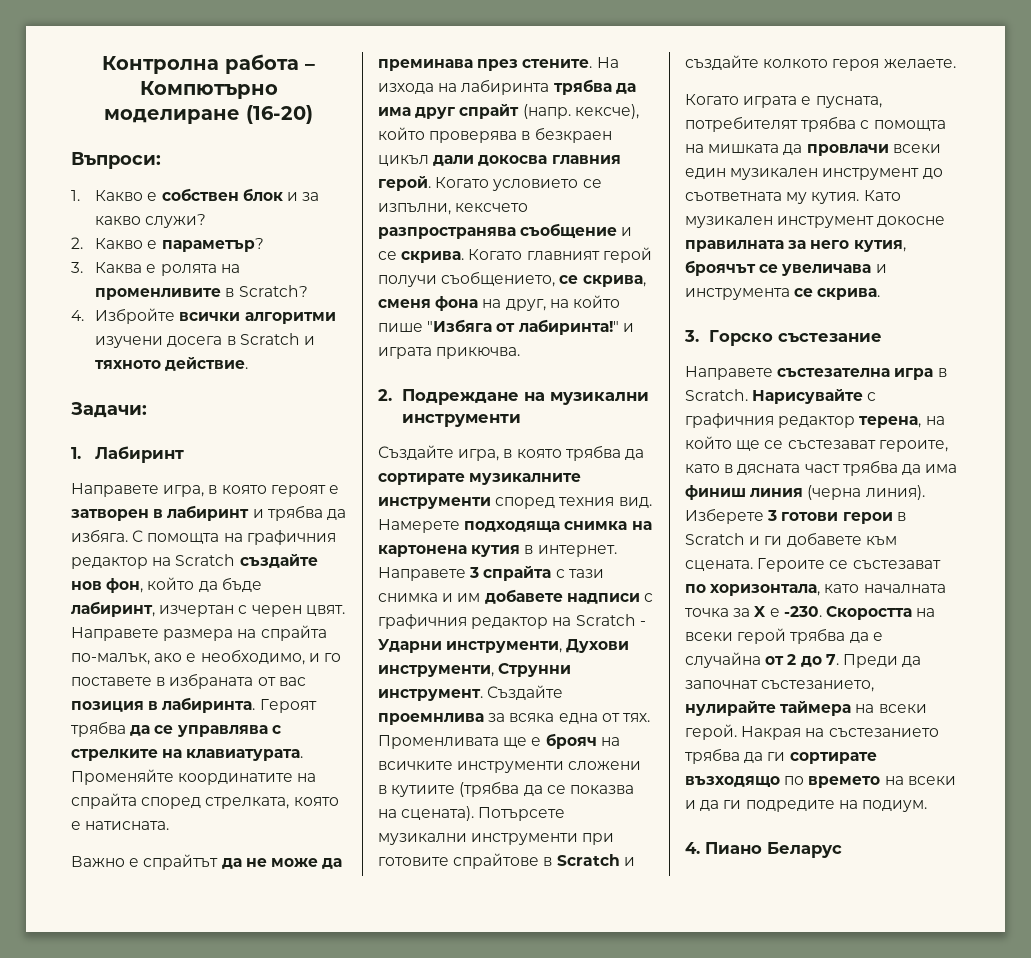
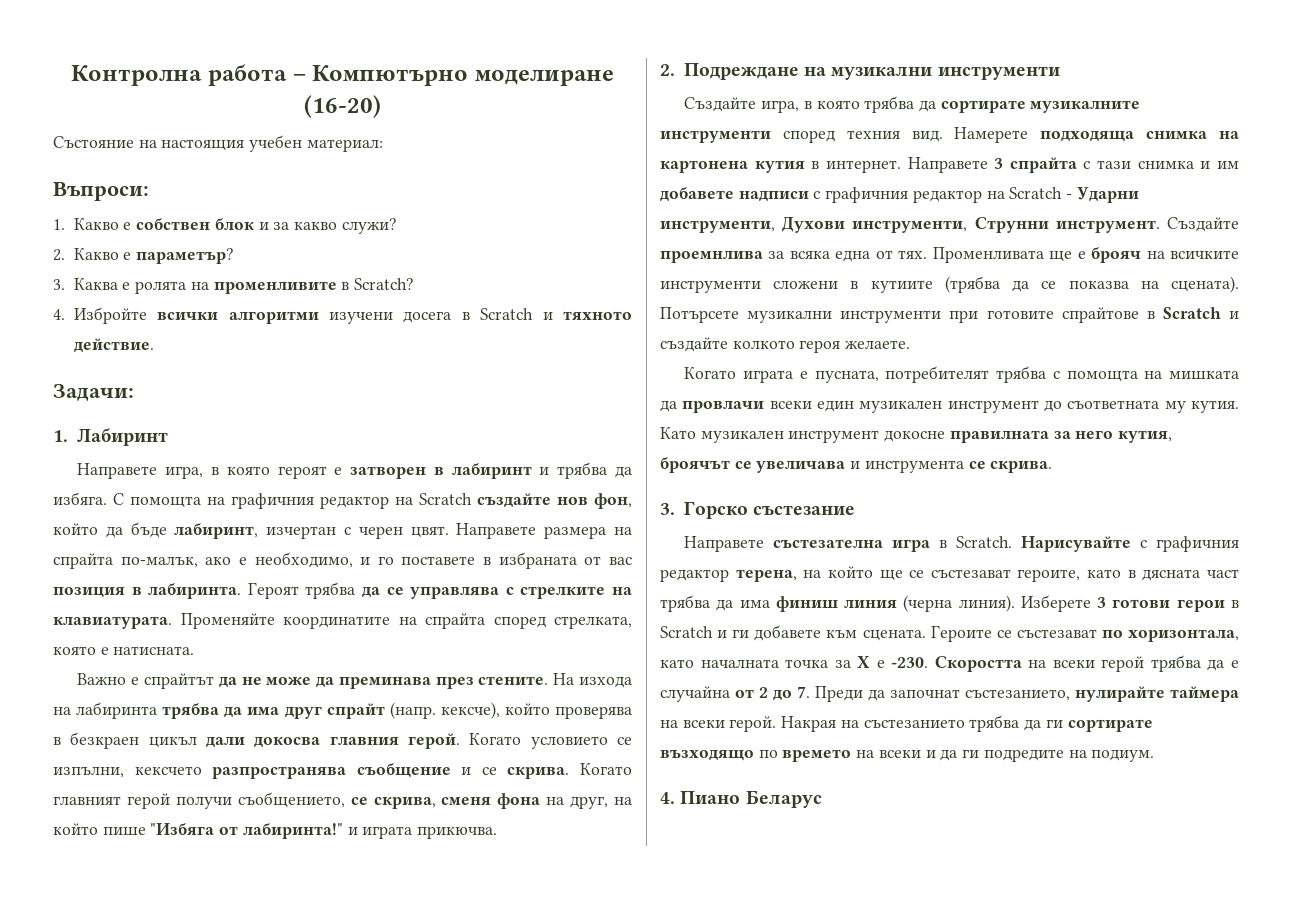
+ Състояние на настоящия учебен материал:

